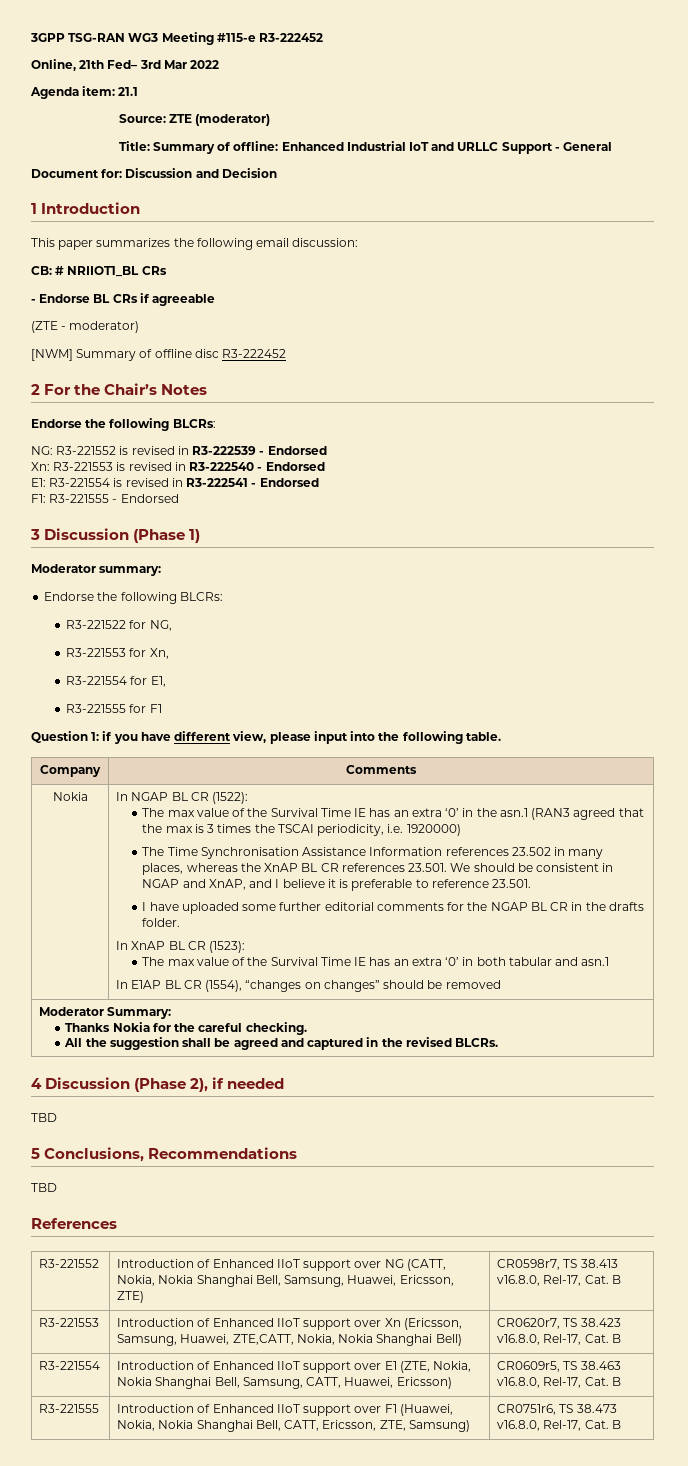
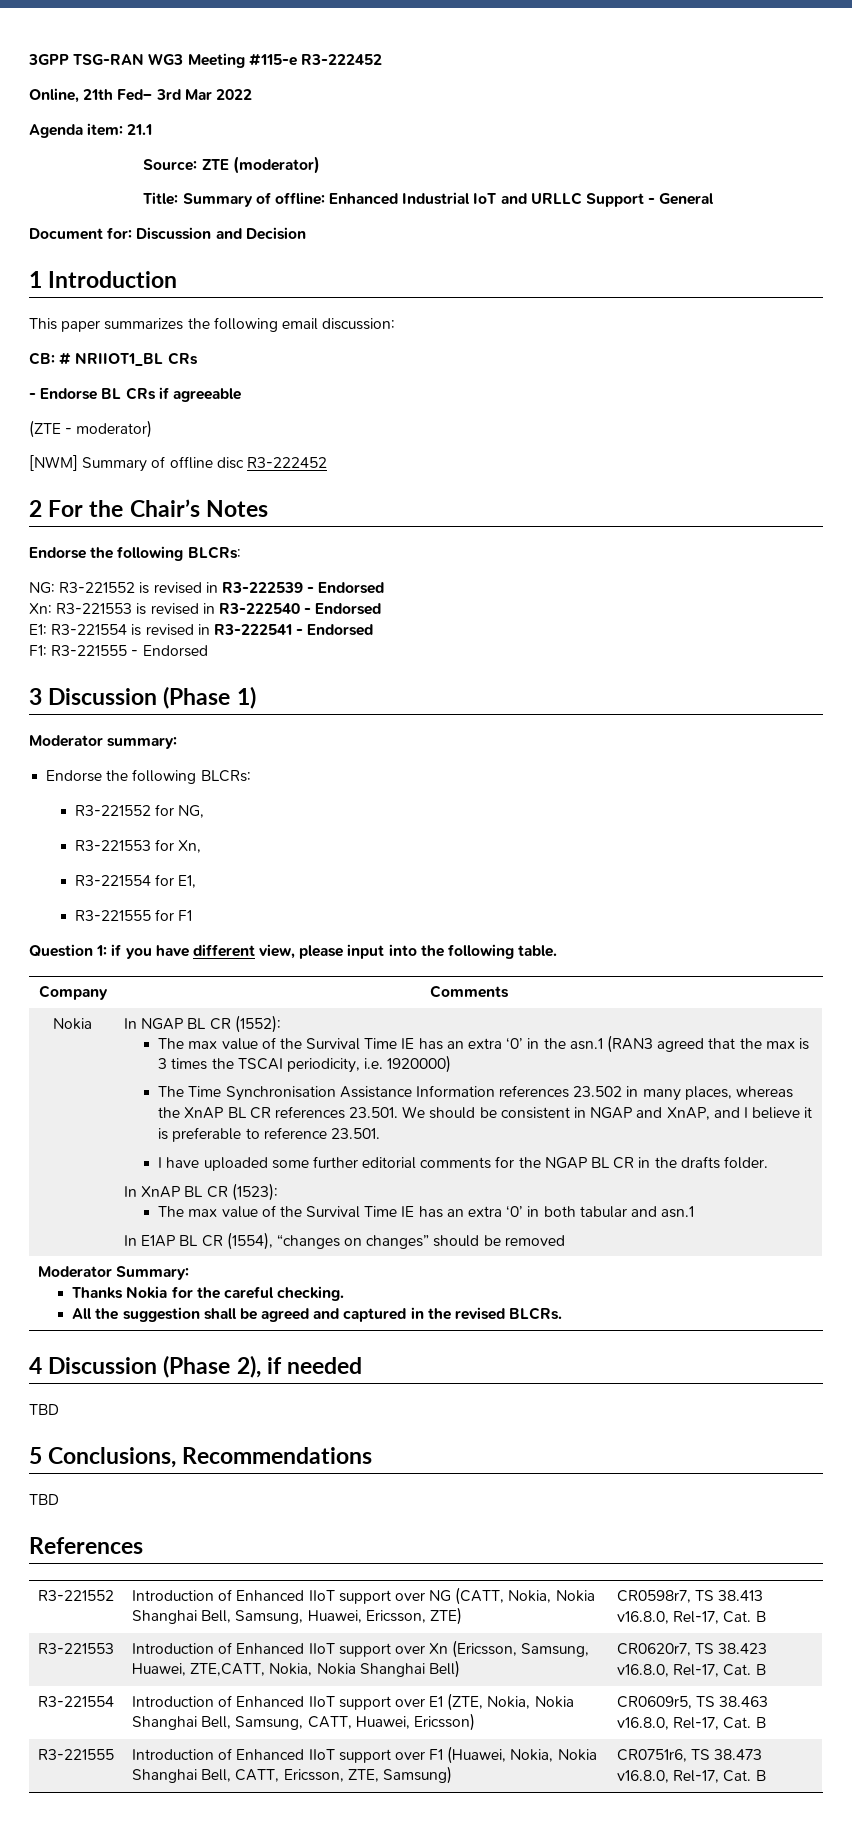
- R3-221522 for NG,
+ R3-221552 for NG,
- In NGAP BL CR (1522):
+ In NGAP BL CR (1552):

